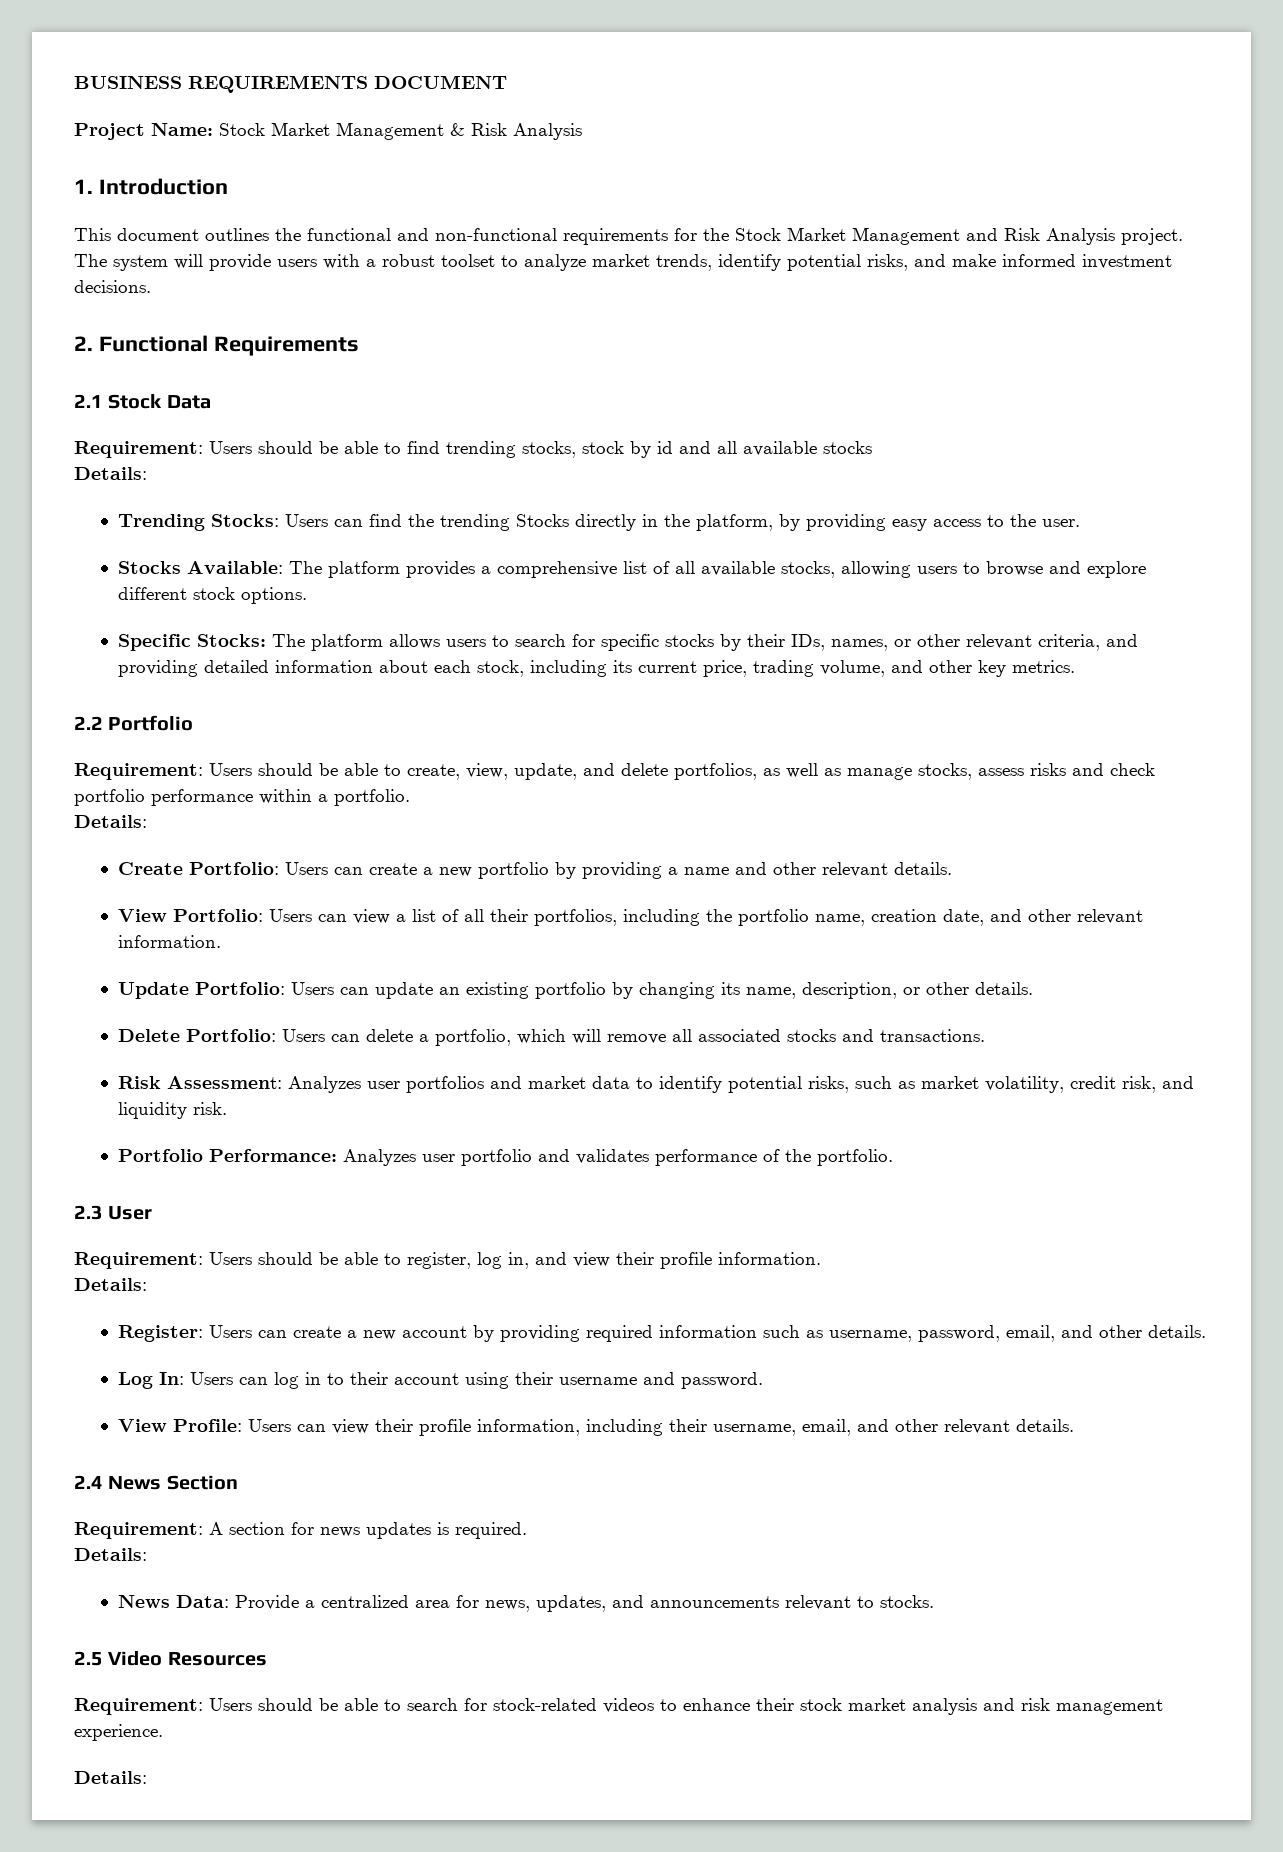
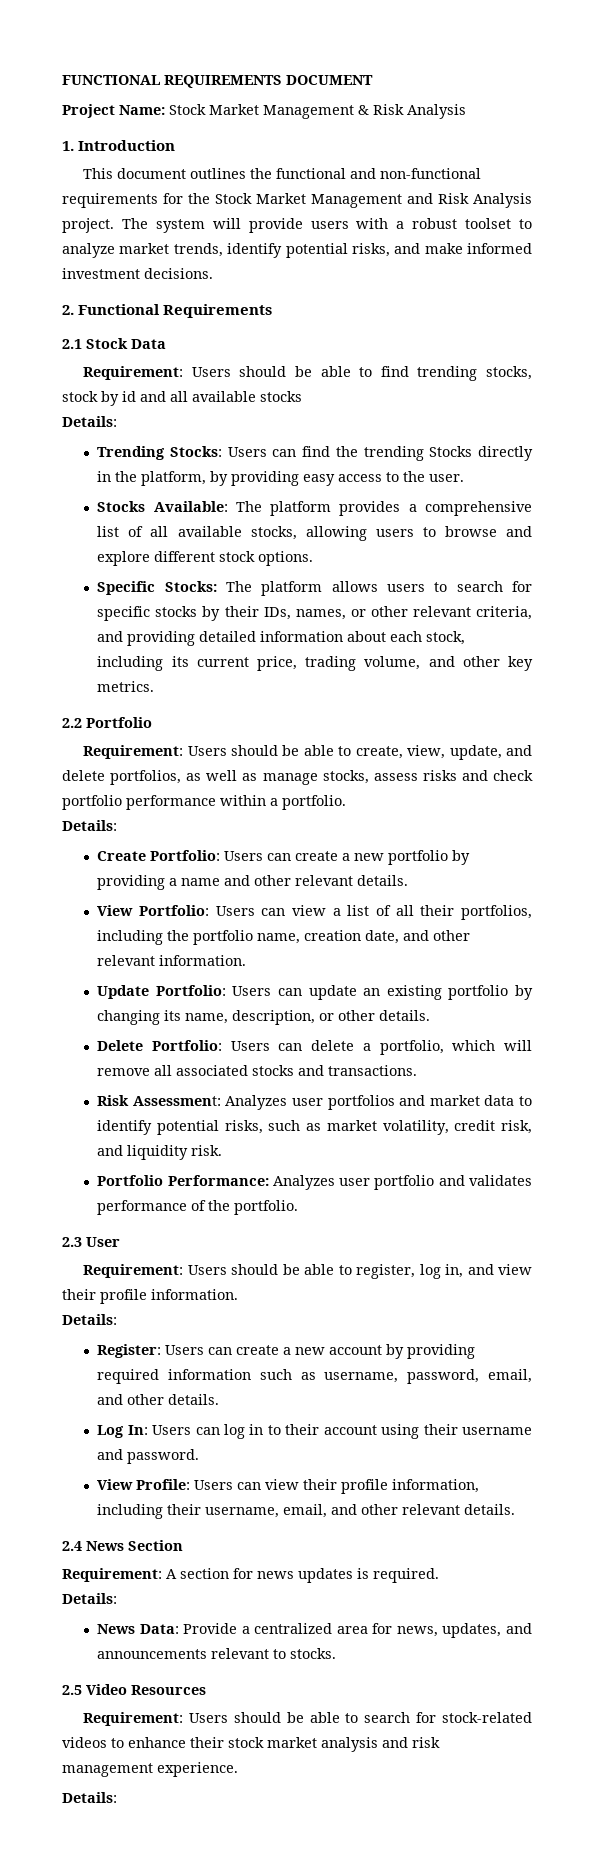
- BUSINESS REQUIREMENTS DOCUMENT
+ FUNCTIONAL REQUIREMENTS DOCUMENT

